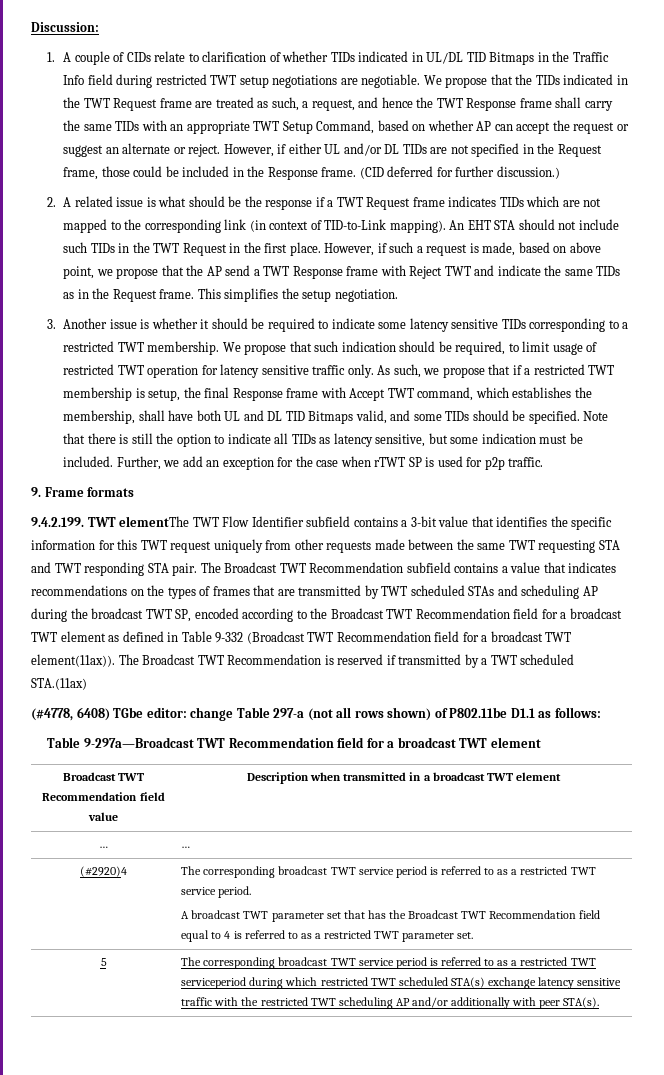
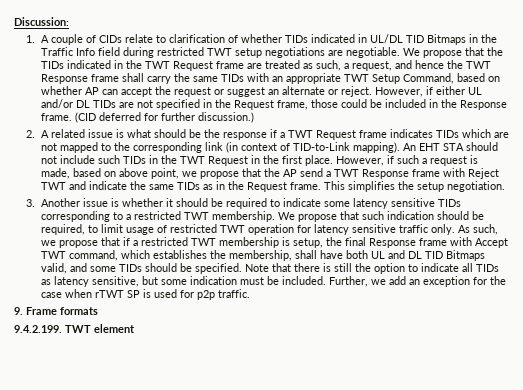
- 9.4.2.199. TWT elementThe TWT Flow Identifier subfield contains a 3-bit value that identifies the specific information for this TWT request uniquely from other requests made between the same TWT requesting STA and TWT responding STA pair. The Broadcast TWT Recommendation subfield contains a value that indicates recommendations on the types of frames that are transmitted by TWT scheduled STAs and scheduling AP during the broadcast TWT SP, encoded according to the Broadcast TWT Recommendation field for a broadcast TWT element as defined in Table 9-332 (Broadcast TWT Recommendation field for a broadcast TWT element(11ax)). The Broadcast TWT Recommendation is reserved if transmitted by a TWT scheduled STA.(11ax)
- (#4778, 6408) TGbe editor: change Table 297-a (not all rows shown) of P802.11be D1.1 as follows:
- Table 9-297a—Broadcast TWT Recommendation field for a broadcast TWT element
- Broadcast TWT Recommendation field value | Description when transmitted in a broadcast TWT element
- … | …
- (#2920)4 | The corresponding broadcast TWT service period is referred to as a restricted TWT service period.
- A broadcast TWT parameter set that has the Broadcast TWT Recommendation field equal to 4 is referred to as a restricted TWT parameter set.
- 5 | The corresponding broadcast TWT service period is referred to as a restricted TWT serviceperiod during which restricted TWT scheduled STA(s) exchange latency sensitive traffic with the restricted TWT scheduling AP and/or additionally with peer STA(s).
+ 9.4.2.199. TWT element

